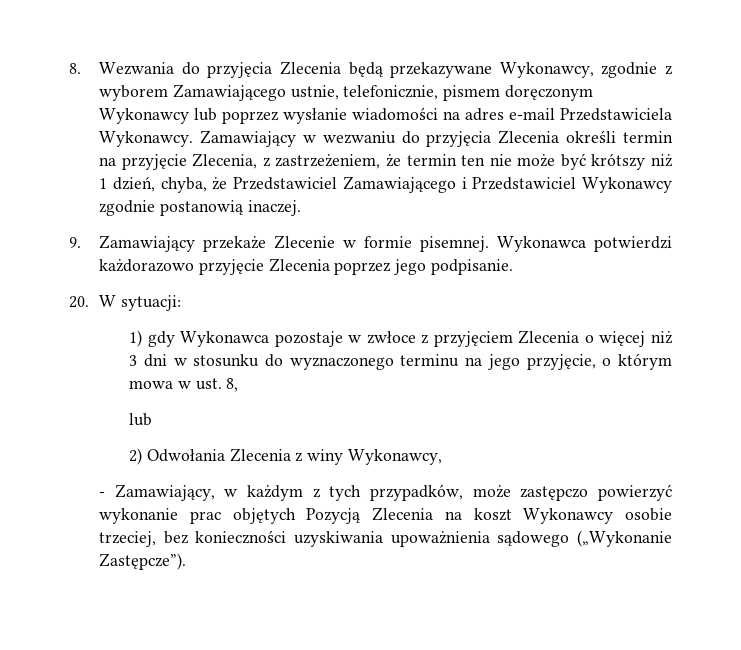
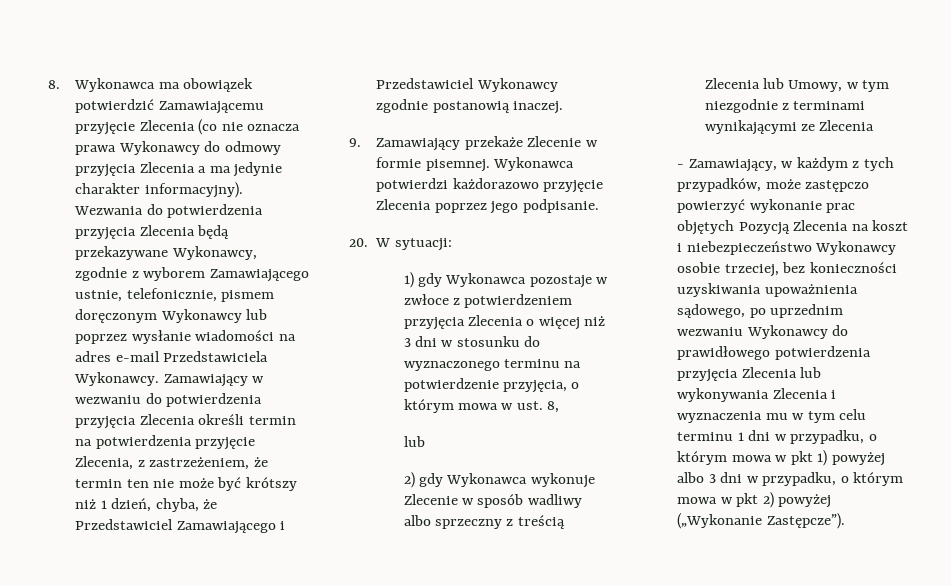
- 8. Wezwania do przyjęcia Zlecenia będą przekazywane Wykonawcy, zgodnie z wyborem Zamawiającego ustnie, telefonicznie, pismem doręczonym Wykonawcy lub poprzez wysłanie wiadomości na adres e-mail Przedstawiciela Wykonawcy.
+ 8. Wykonawca ma obowiązek potwierdzić Zamawiającemu przyjęcie Zlecenia (co nie oznacza prawa Wykonawcy do odmowy przyjęcia Zlecenia a ma jedynie charakter informacyjny). Wezwania do potwierdzenia przyjęcia Zlecenia będą przekazywane Wykonawcy, zgodnie z wyborem Zamawiającego ustnie, telefonicznie, pismem doręczonym Wykonawcy lub poprzez wysłanie wiadomości na adres e-mail Przedstawiciela Wykonawcy.
- Zamawiający w wezwaniu do przyjęcia Zlecenia określi termin na przyjęcie Zlecenia, z zastrzeżeniem, że termin ten nie może być krótszy niż 1 dzień, chyba, że Przedstawiciel Zamawiającego i Przedstawiciel Wykonawcy zgodnie postanowią inaczej.
+ Zamawiający w wezwaniu do potwierdzenia przyjęcia Zlecenia określi termin na potwierdzenia przyjęcie Zlecenia, z zastrzeżeniem, że termin ten nie może być krótszy niż 1 dzień, chyba, że Przedstawiciel Zamawiającego i Przedstawiciel Wykonawcy zgodnie postanowią inaczej.
- 1) gdy Wykonawca pozostaje w zwłoce z przyjęciem Zlecenia o więcej niż 3 dni w stosunku do wyznaczonego terminu na jego przyjęcie, o którym mowa w ust. 8,
+ 1) gdy Wykonawca pozostaje w zwłoce z potwierdzeniem przyjęcia Zlecenia o więcej niż 3 dni w stosunku do wyznaczonego terminu na potwierdzenie przyjęcia, o którym mowa w ust. 8,
- 2) Odwołania Zlecenia z winy Wykonawcy,
+ 2) gdy Wykonawca wykonuje Zlecenie w sposób wadliwy albo sprzeczny z treścią Zlecenia lub Umowy, w tym niezgodnie z terminami wynikającymi ze Zlecenia
- - Zamawiający, w każdym z tych przypadków, może zastępczo powierzyć wykonanie prac objętych Pozycją Zlecenia na koszt Wykonawcy osobie trzeciej, bez konieczności uzyskiwania upoważnienia sądowego („Wykonanie Zastępcze”).
+ - Zamawiający, w każdym z tych przypadków, może zastępczo powierzyć wykonanie prac objętych Pozycją Zlecenia na koszt i niebezpieczeństwo Wykonawcy osobie trzeciej, bez konieczności uzyskiwania upoważnienia sądowego, po uprzednim wezwaniu Wykonawcy do prawidłowego potwierdzenia przyjęcia Zlecenia lub wykonywania Zlecenia i wyznaczenia mu w tym celu terminu 1 dni w przypadku, o którym mowa w pkt 1) powyżej albo 3 dni w przypadku, o którym mowa w pkt 2) powyżej („Wykonanie Zastępcze”).

